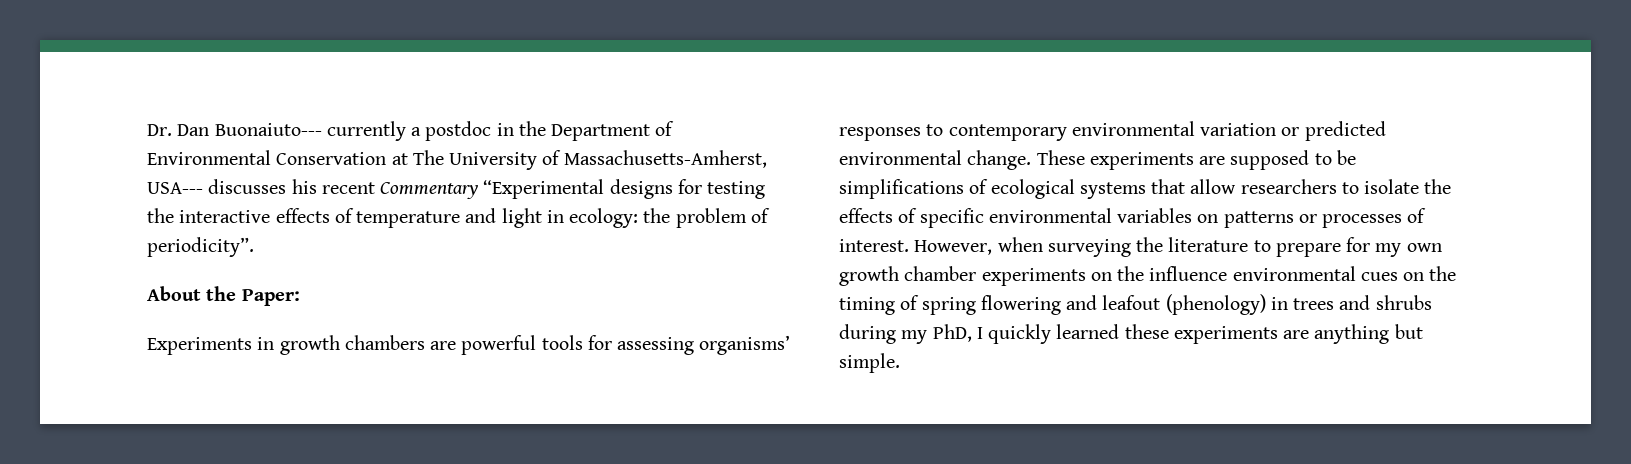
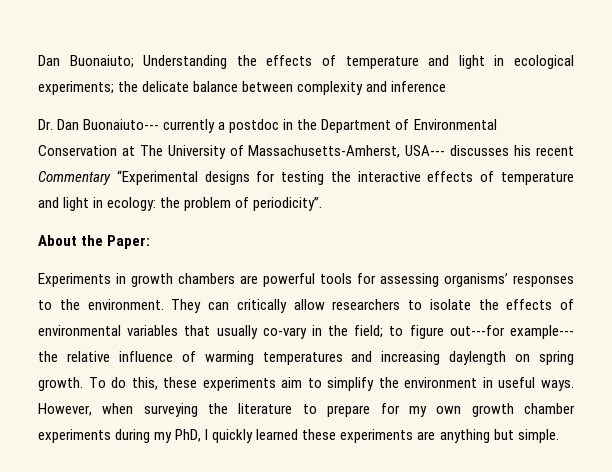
+ Dan Buonaiuto; Understanding the effects of temperature and light in ecological experiments; the delicate balance between complexity and inference
- Experiments in growth chambers are powerful tools for assessing organisms’ responses to contemporary environmental variation or predicted environmental change. These experiments are supposed to be simplifications of ecological systems that allow researchers to isolate the effects of specific environmental variables on patterns or processes of interest.
+ Experiments in growth chambers are powerful tools for assessing organisms’ responses to the environment. They can critically allow researchers to isolate the effects of environmental variables that usually co-vary in the field; to figure out---for example--- the relative influence of warming temperatures and increasing daylength on spring growth. To do this, these experiments aim to simplify the environment in useful ways.
- However, when surveying the literature to prepare for my own growth chamber experiments on the influence environmental cues on the timing of spring flowering and leafout (phenology) in trees and shrubs during my PhD, I quickly learned these experiments are anything but simple.
+ However, when surveying the literature to prepare for my own growth chamber experiments during my PhD, I quickly learned these experiments are anything but simple.

